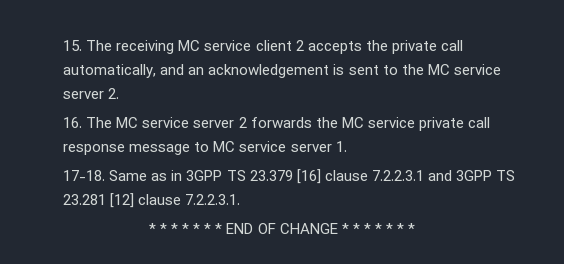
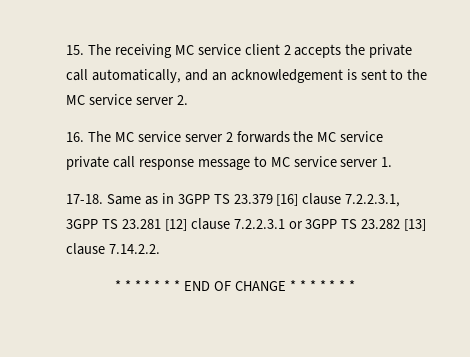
- Same as in 3GPP TS 23.379 [16] clause 7.2.2.3.1 and 3GPP TS 23.281 [12] clause 7.2.2.3.1.
+ Same as in 3GPP TS 23.379 [16] clause 7.2.2.3.1, 3GPP TS 23.281 [12] clause 7.2.2.3.1 or 3GPP TS 23.282 [13] clause 7.14.2.2.

